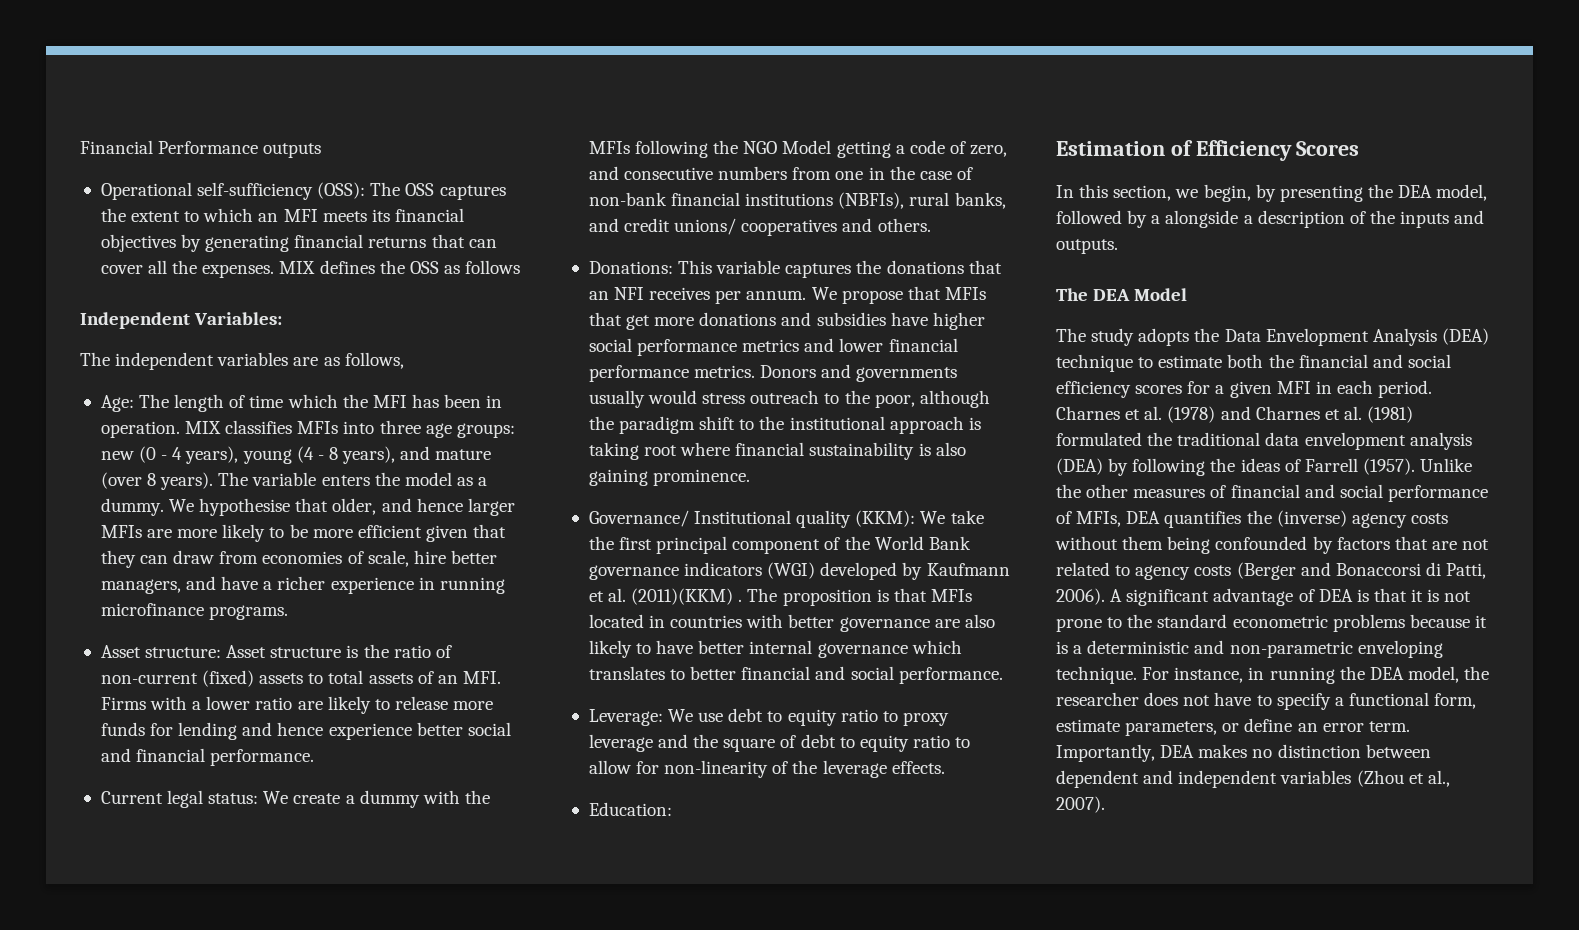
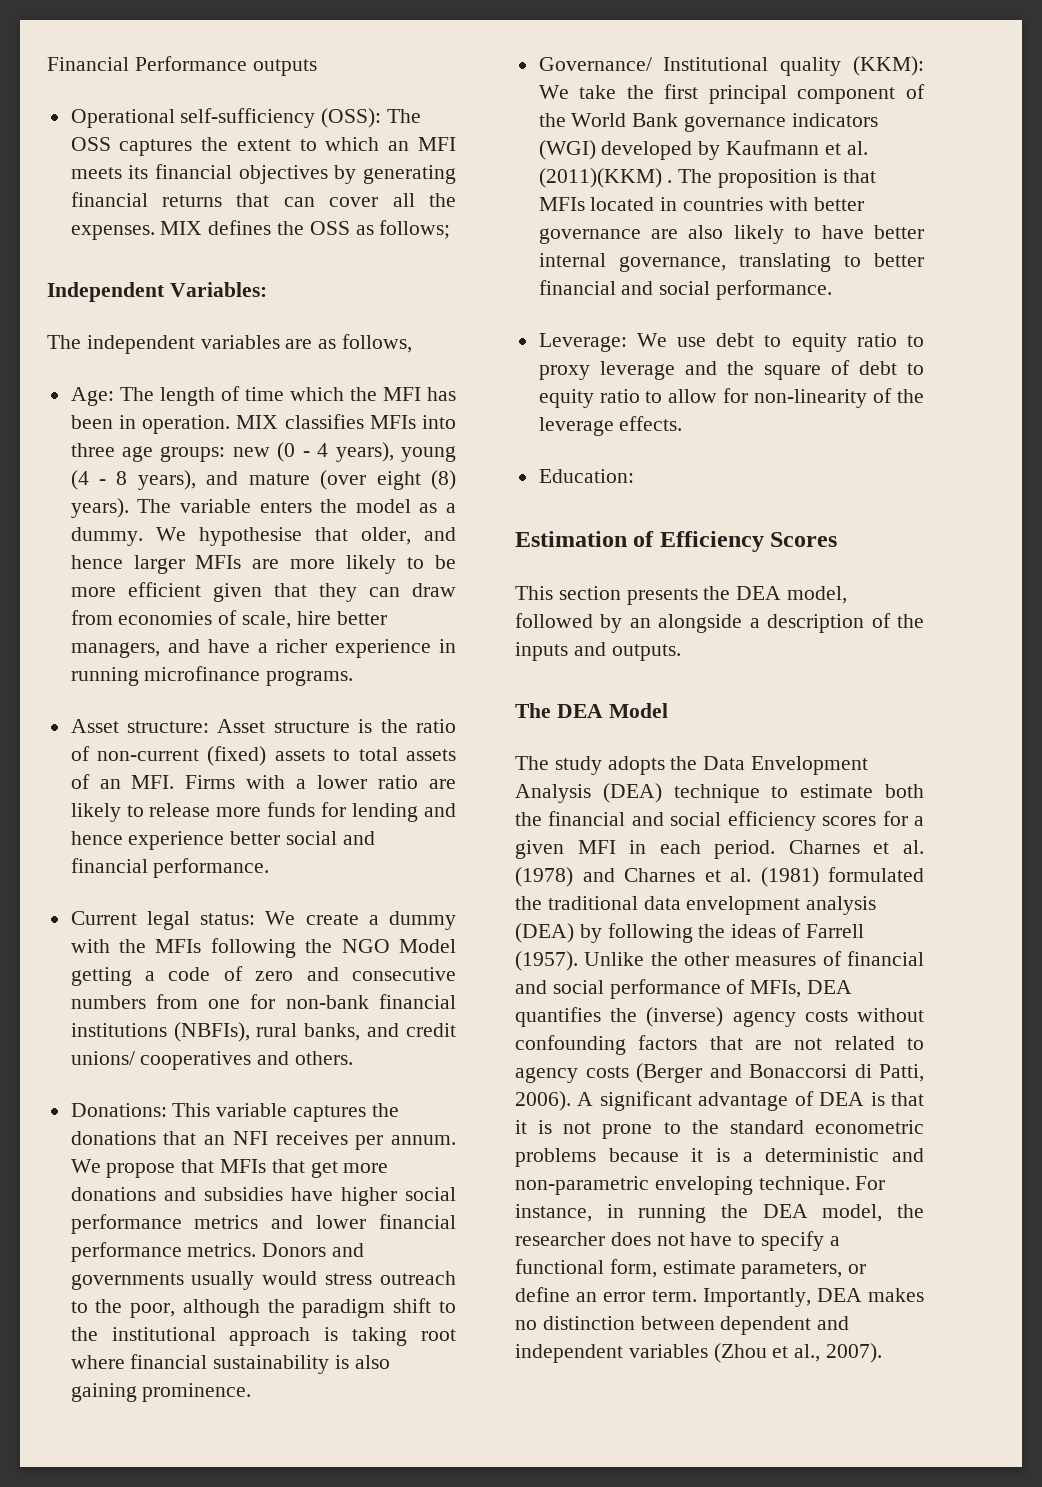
- MIX defines the OSS as follows
+ MIX defines the OSS as follows;
- MIX classifies MFIs into three age groups: new (0 - 4 years), young (4 - 8 years), and mature (over 8 years).
+ MIX classifies MFIs into three age groups: new (0 - 4 years), young (4 - 8 years), and mature (over eight (8) years).
- Current legal status: We create a dummy with the MFIs following the NGO Model getting a code of zero, and consecutive numbers from one in the case of non-bank financial institutions (NBFIs), rural banks, and credit unions/ cooperatives and others.
+ Current legal status: We create a dummy with the MFIs following the NGO Model getting a code of zero and consecutive numbers from one for non-bank financial institutions (NBFIs), rural banks, and credit unions/ cooperatives and others.
- The proposition is that MFIs located in countries with better governance are also likely to have better internal governance which translates to better financial and social performance.
+ The proposition is that MFIs located in countries with better governance are also likely to have better internal governance, translating to better financial and social performance.
- In this section, we begin, by presenting the DEA model, followed by a alongside a description of the inputs and outputs.
+ This section presents the DEA model, followed by an alongside a description of the inputs and outputs.
- Unlike the other measures of financial and social performance of MFIs, DEA quantifies the (inverse) agency costs without them being confounded by factors that are not related to agency costs (Berger and Bonaccorsi di Patti, 2006).
+ Unlike the other measures of financial and social performance of MFIs, DEA quantifies the (inverse) agency costs without confounding factors that are not related to agency costs (Berger and Bonaccorsi di Patti, 2006).

